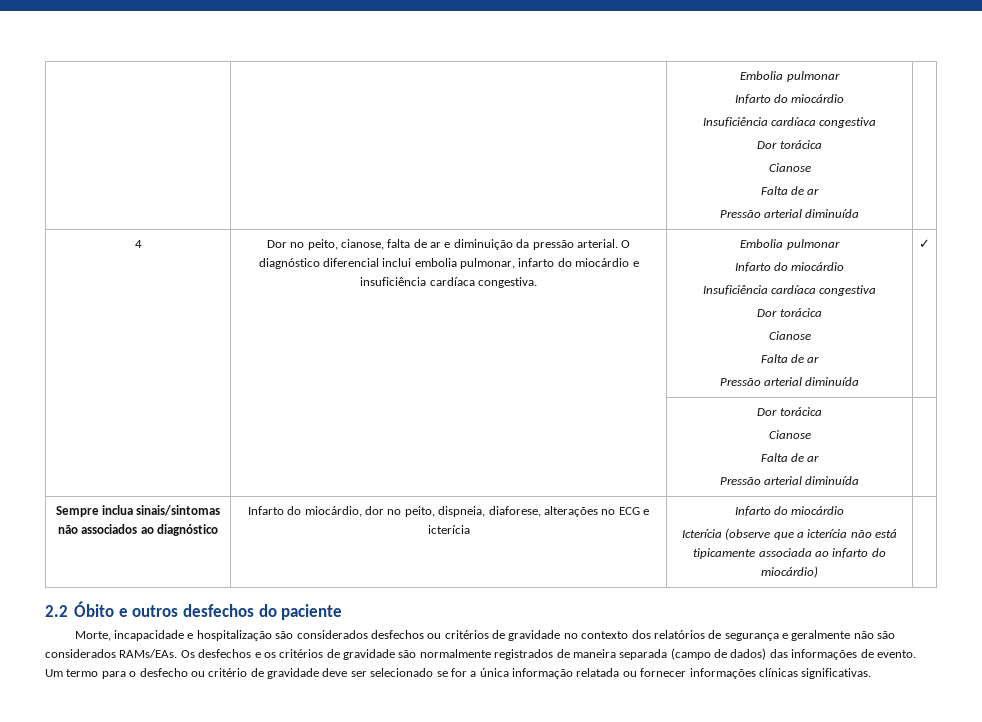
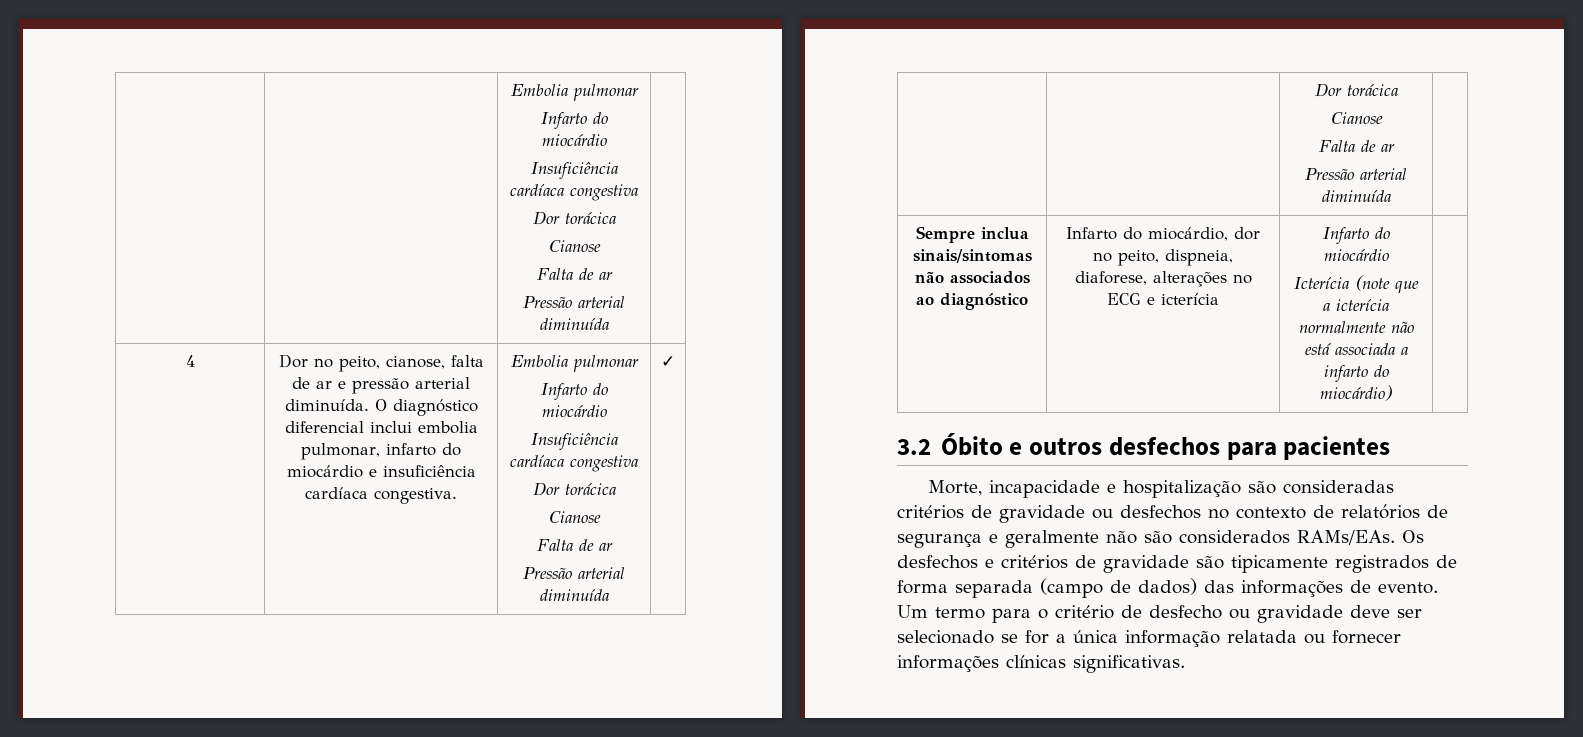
- Dor no peito, cianose, falta de ar e diminuição da pressão arterial.
+ Dor no peito, cianose, falta de ar e pressão arterial diminuída.
  Sempre inclua sinais/sintomas não associados ao diagnóstico | Infarto do miocárdio, dor no peito, dispneia, diaforese, alterações no ECG e icterícia | Infarto do miocárdio
- Icterícia (observe que a icterícia não está tipicamente associada ao infarto do miocárdio) |
+ Icterícia (note que a icterícia normalmente não está associada a infarto do miocárdio) |
- 2.2 Óbito e outros desfechos do paciente
+ 3.2 Óbito e outros desfechos para pacientes
- Morte, incapacidade e hospitalização são considerados desfechos ou critérios de gravidade no contexto dos relatórios de segurança e geralmente não são considerados RAMs/EAs.
+ Morte, incapacidade e hospitalização são consideradas critérios de gravidade ou desfechos no contexto de relatórios de segurança e geralmente não são considerados RAMs/EAs.
- Os desfechos e os critérios de gravidade são normalmente registrados de maneira separada (campo de dados) das informações de evento.
+ Os desfechos e critérios de gravidade são tipicamente registrados de forma separada (campo de dados) das informações de evento.
- Um termo para o desfecho ou critério de gravidade deve ser selecionado se for a única informação relatada ou fornecer informações clínicas significativas.
+ Um termo para o critério de desfecho ou gravidade deve ser selecionado se for a única informação relatada ou fornecer informações clínicas significativas.

